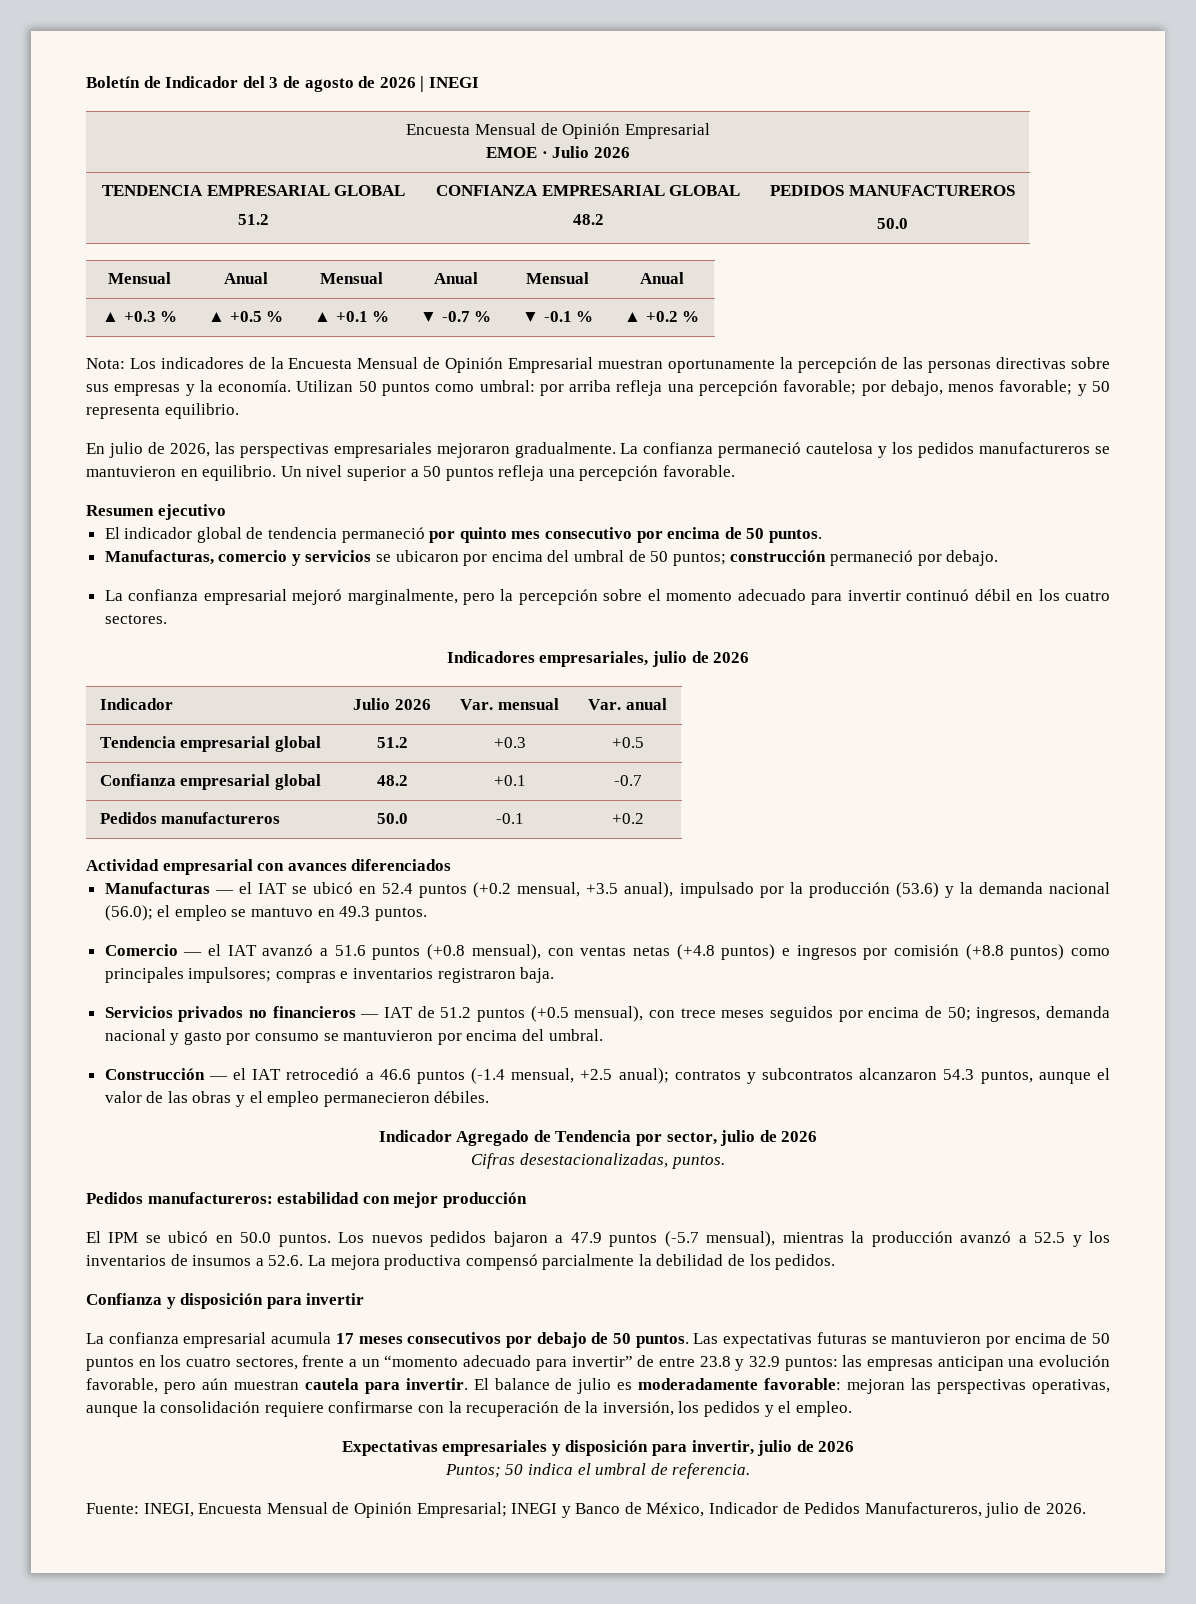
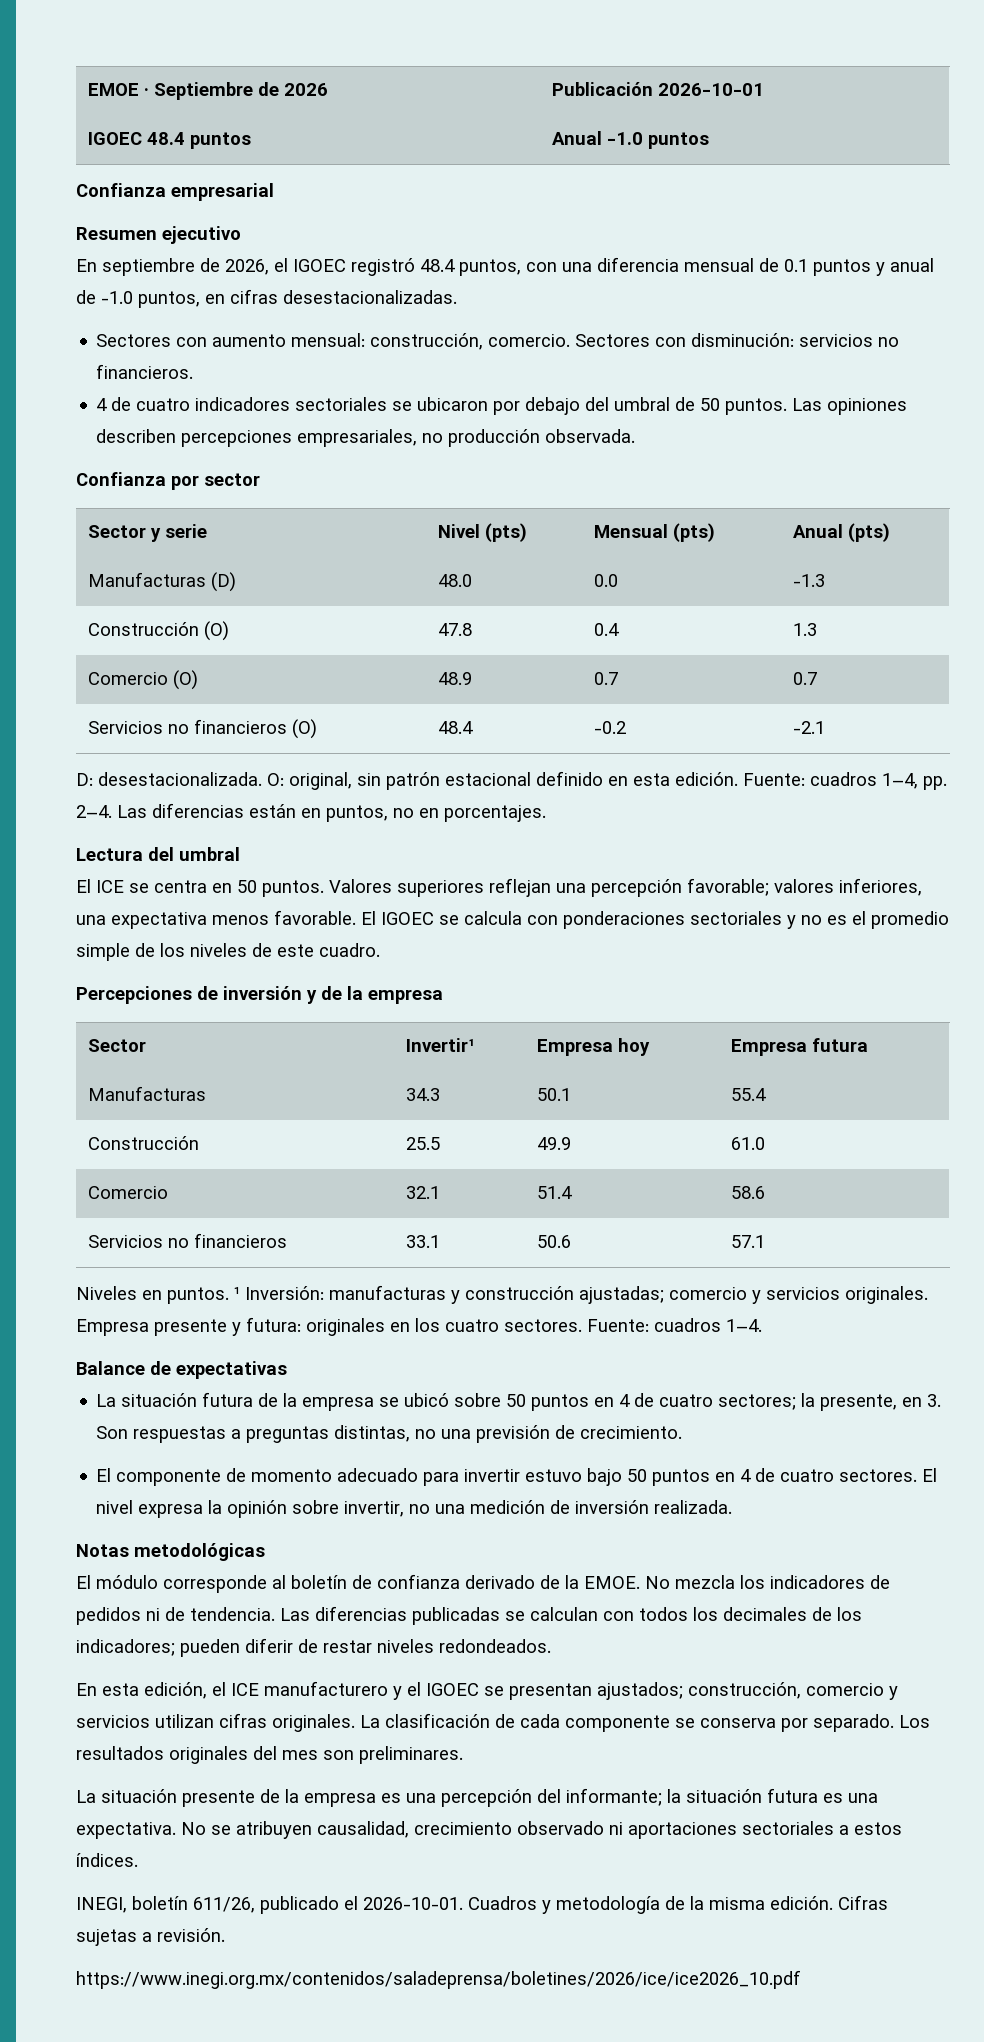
- Boletín de Indicador del 3 de agosto de 2026 | INEGI
- Encuesta Mensual de Opinión Empresarial
- EMOE · Julio 2026
- TENDENCIA EMPRESARIAL GLOBAL
- 51.2 | CONFIANZA EMPRESARIAL GLOBAL
- 48.2 | PEDIDOS MANUFACTUREROS
- 50.0
- Mensual | Anual | Mensual | Anual | Mensual | Anual
- ▲ +0.3 % | ▲ +0.5 % | ▲ +0.1 % | ▼ -0.7 % | ▼ -0.1 % | ▲ +0.2 %
- Nota: Los indicadores de la Encuesta Mensual de Opinión Empresarial muestran oportunamente la percepción de las personas directivas sobre sus empresas y la economía. Utilizan 50 puntos como umbral: por arriba refleja una percepción favorable; por debajo, menos favorable; y 50 representa equilibrio.
- En julio de 2026, las perspectivas empresariales mejoraron gradualmente. La confianza permaneció cautelosa y los pedidos manufactureros se mantuvieron en equilibrio. Un nivel superior a 50 puntos refleja una percepción favorable.
+ EMOE · Septiembre de 2026 | Publicación 2026-10-01
+ IGOEC 48.4 puntos | Anual -1.0 puntos
+ Confianza empresarial
  Resumen ejecutivo
- El indicador global de tendencia permaneció por quinto mes consecutivo por encima de 50 puntos.
- Manufacturas, comercio y servicios se ubicaron por encima del umbral de 50 puntos; construcción permaneció por debajo.
- La confianza empresarial mejoró marginalmente, pero la percepción sobre el momento adecuado para invertir continuó débil en los cuatro sectores.
- Indicadores empresariales, julio de 2026
- Indicador | Julio 2026 | Var. mensual | Var. anual
- Tendencia empresarial global | 51.2 | +0.3 | +0.5
- Confianza empresarial global | 48.2 | +0.1 | -0.7
- Pedidos manufactureros | 50.0 | -0.1 | +0.2
- Actividad empresarial con avances diferenciados
- Manufacturas — el IAT se ubicó en 52.4 puntos (+0.2 mensual, +3.5 anual), impulsado por la producción (53.6) y la demanda nacional (56.0); el empleo se mantuvo en 49.3 puntos.
- Comercio — el IAT avanzó a 51.6 puntos (+0.8 mensual), con ventas netas (+4.8 puntos) e ingresos por comisión (+8.8 puntos) como principales impulsores; compras e inventarios registraron baja.
- Servicios privados no financieros — IAT de 51.2 puntos (+0.5 mensual), con trece meses seguidos por encima de 50; ingresos, demanda nacional y gasto por consumo se mantuvieron por encima del umbral.
- Construcción — el IAT retrocedió a 46.6 puntos (-1.4 mensual, +2.5 anual); contratos y subcontratos alcanzaron 54.3 puntos, aunque el valor de las obras y el empleo permanecieron débiles.
- Indicador Agregado de Tendencia por sector, julio de 2026
- Cifras desestacionalizadas, puntos.
- Pedidos manufactureros: estabilidad con mejor producción
- El IPM se ubicó en 50.0 puntos. Los nuevos pedidos bajaron a 47.9 puntos (-5.7 mensual), mientras la producción avanzó a 52.5 y los inventarios de insumos a 52.6. La mejora productiva compensó parcialmente la debilidad de los pedidos.
- Confianza y disposición para invertir
- La confianza empresarial acumula 17 meses consecutivos por debajo de 50 puntos. Las expectativas futuras se mantuvieron por encima de 50 puntos en los cuatro sectores, frente a un “momento adecuado para invertir” de entre 23.8 y 32.9 puntos: las empresas anticipan una evolución favorable, pero aún muestran cautela para invertir. El balance de julio es moderadamente favorable: mejoran las perspectivas operativas, aunque la consolidación requiere confirmarse con la recuperación de la inversión, los pedidos y el empleo.
- Expectativas empresariales y disposición para invertir, julio de 2026
- Puntos; 50 indica el umbral de referencia.
- Fuente: INEGI, Encuesta Mensual de Opinión Empresarial; INEGI y Banco de México, Indicador de Pedidos Manufactureros, julio de 2026.
+ En septiembre de 2026, el IGOEC registró 48.4 puntos, con una diferencia mensual de 0.1 puntos y anual de -1.0 puntos, en cifras desestacionalizadas.
+ Sectores con aumento mensual: construcción, comercio. Sectores con disminución: servicios no financieros.
+ 4 de cuatro indicadores sectoriales se ubicaron por debajo del umbral de 50 puntos. Las opiniones describen percepciones empresariales, no producción observada.
+ Confianza por sector
+ Sector y serie | Nivel (pts) | Mensual (pts) | Anual (pts)
+ Manufacturas (D) | 48.0 | 0.0 | -1.3
+ Construcción (O) | 47.8 | 0.4 | 1.3
+ Comercio (O) | 48.9 | 0.7 | 0.7
+ Servicios no financieros (O) | 48.4 | -0.2 | -2.1
+ D: desestacionalizada. O: original, sin patrón estacional definido en esta edición. Fuente: cuadros 1–4, pp. 2–4. Las diferencias están en puntos, no en porcentajes.
+ Lectura del umbral
+ El ICE se centra en 50 puntos. Valores superiores reflejan una percepción favorable; valores inferiores, una expectativa menos favorable. El IGOEC se calcula con ponderaciones sectoriales y no es el promedio simple de los niveles de este cuadro.
+ Percepciones de inversión y de la empresa
+ Sector | Invertir¹ | Empresa hoy | Empresa futura
+ Manufacturas | 34.3 | 50.1 | 55.4
+ Construcción | 25.5 | 49.9 | 61.0
+ Comercio | 32.1 | 51.4 | 58.6
+ Servicios no financieros | 33.1 | 50.6 | 57.1
+ Niveles en puntos. ¹ Inversión: manufacturas y construcción ajustadas; comercio y servicios originales. Empresa presente y futura: originales en los cuatro sectores. Fuente: cuadros 1–4.
+ Balance de expectativas
+ La situación futura de la empresa se ubicó sobre 50 puntos en 4 de cuatro sectores; la presente, en 3. Son respuestas a preguntas distintas, no una previsión de crecimiento.
+ El componente de momento adecuado para invertir estuvo bajo 50 puntos en 4 de cuatro sectores. El nivel expresa la opinión sobre invertir, no una medición de inversión realizada.
+ Notas metodológicas
+ El módulo corresponde al boletín de confianza derivado de la EMOE. No mezcla los indicadores de pedidos ni de tendencia. Las diferencias publicadas se calculan con todos los decimales de los indicadores; pueden diferir de restar niveles redondeados.
+ En esta edición, el ICE manufacturero y el IGOEC se presentan ajustados; construcción, comercio y servicios utilizan cifras originales. La clasificación de cada componente se conserva por separado. Los resultados originales del mes son preliminares.
+ La situación presente de la empresa es una percepción del informante; la situación futura es una expectativa. No se atribuyen causalidad, crecimiento observado ni aportaciones sectoriales a estos índices.
+ INEGI, boletín 611/26, publicado el 2026-10-01. Cuadros y metodología de la misma edición. Cifras sujetas a revisión.
+ https://www.inegi.org.mx/contenidos/saladeprensa/boletines/2026/ice/ice2026_10.pdf

